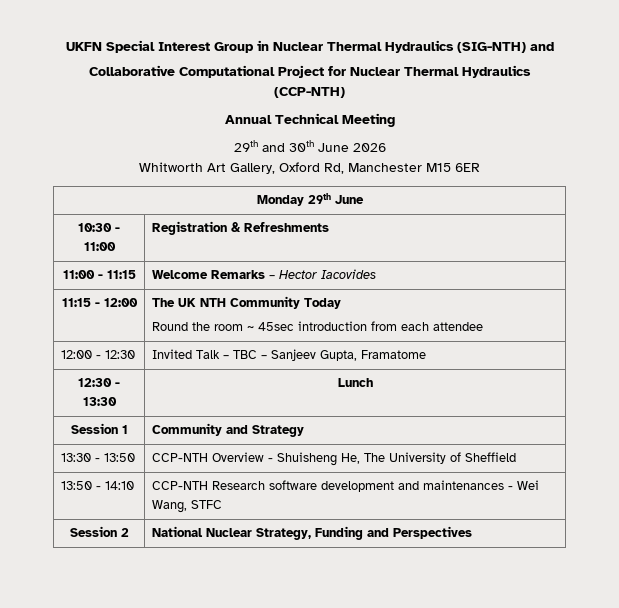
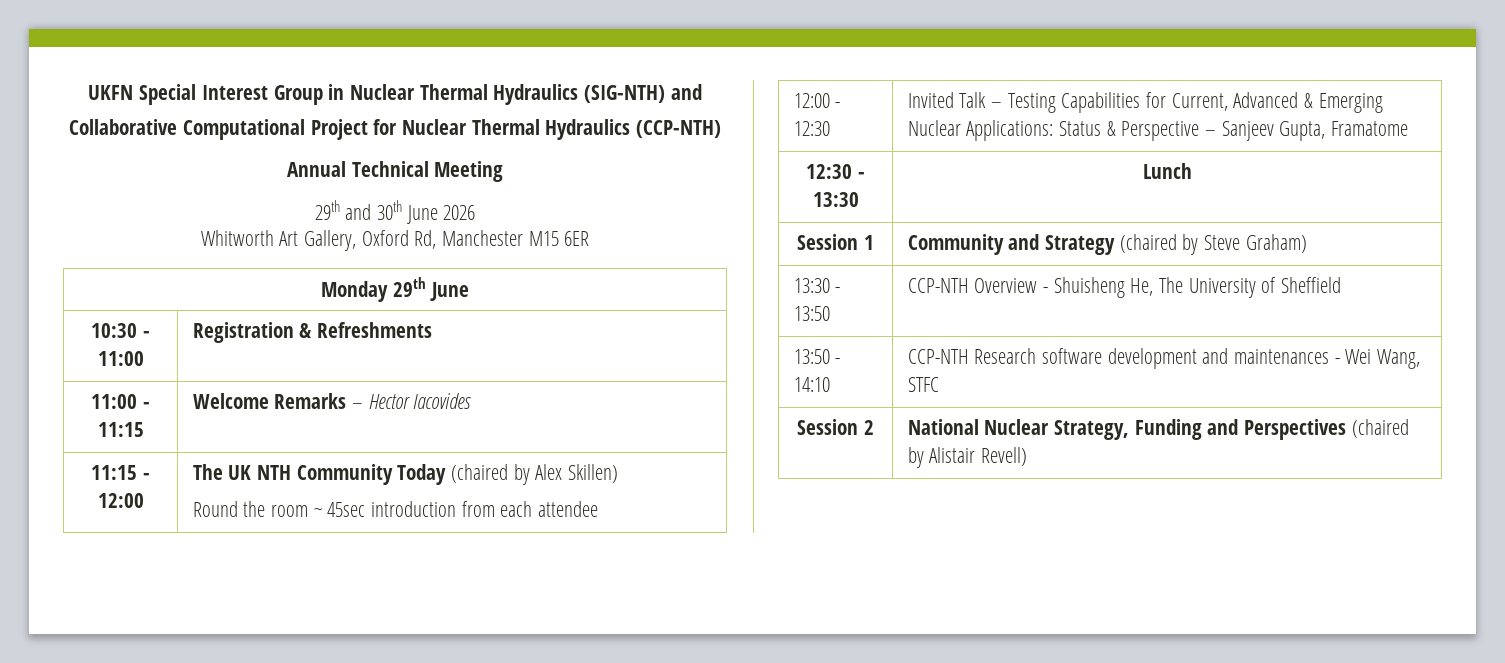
- 11:15 - 12:00 | The UK NTH Community Today
+ 11:15 - 12:00 | The UK NTH Community Today (chaired by Alex Skillen)
- 12:00 - 12:30 | Invited Talk – TBC – Sanjeev Gupta, Framatome
+ 12:00 - 12:30 | Invited Talk – Testing Capabilities for Current, Advanced & Emerging Nuclear Applications: Status & Perspective – Sanjeev Gupta, Framatome
- Session 1 | Community and Strategy
+ Session 1 | Community and Strategy (chaired by Steve Graham)
- Session 2 | National Nuclear Strategy, Funding and Perspectives
+ Session 2 | National Nuclear Strategy, Funding and Perspectives (chaired by Alistair Revell)

